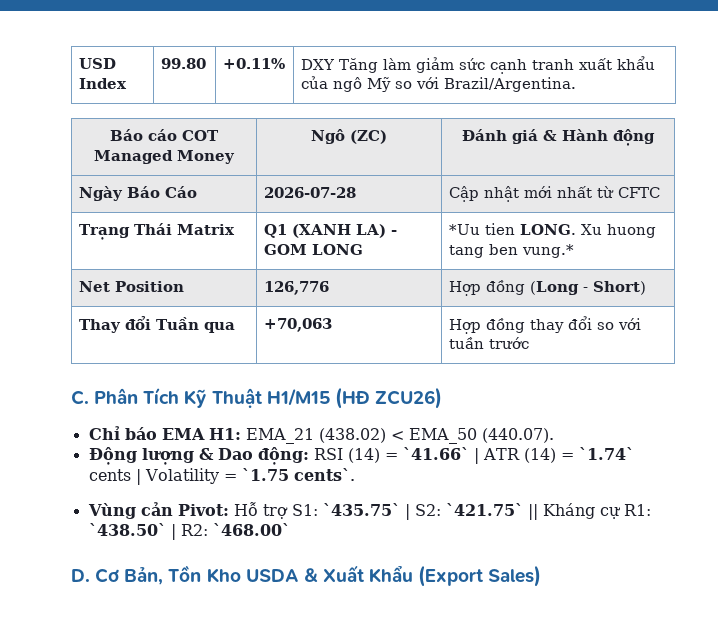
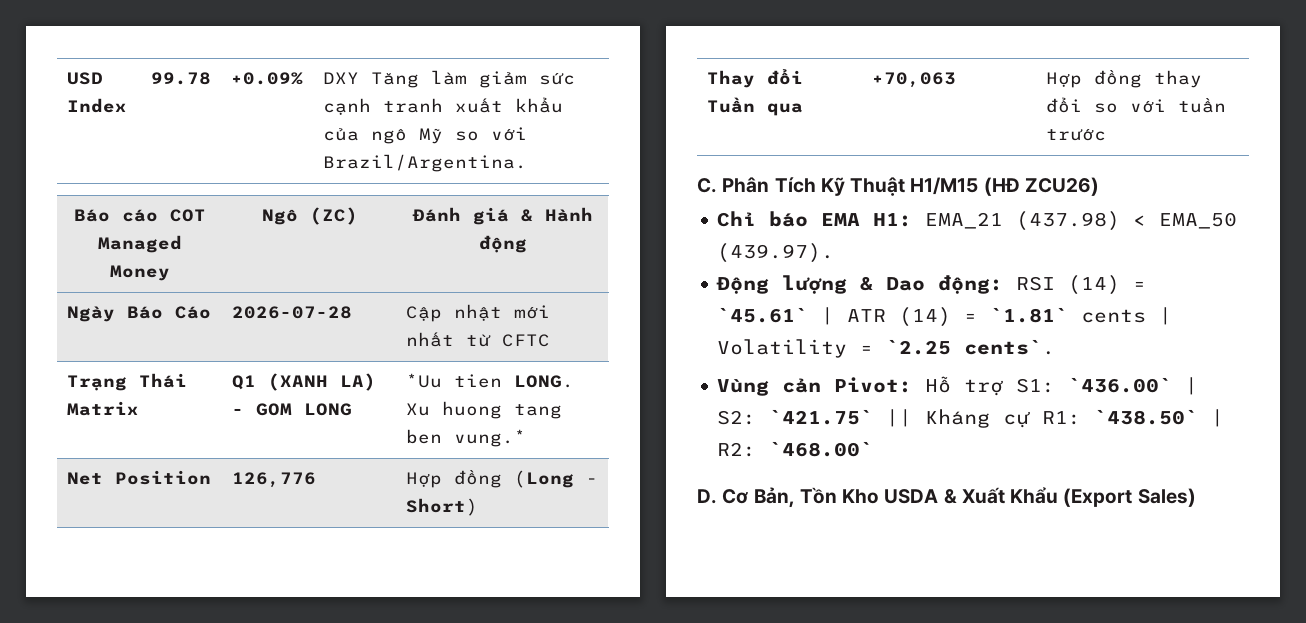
- USD Index | 99.80 | +0.11% | DXY Tăng làm giảm sức cạnh tranh xuất khẩu của ngô Mỹ so với Brazil/Argentina.
+ USD Index | 99.78 | +0.09% | DXY Tăng làm giảm sức cạnh tranh xuất khẩu của ngô Mỹ so với Brazil/Argentina.
- Chỉ báo EMA H1: EMA_21 (438.02) < EMA_50 (440.07).
+ Chỉ báo EMA H1: EMA_21 (437.98) < EMA_50 (439.97).
- Động lượng & Dao động: RSI (14) = `41.66` | ATR (14) = `1.74` cents | Volatility = `1.75 cents`.
+ Động lượng & Dao động: RSI (14) = `45.61` | ATR (14) = `1.81` cents | Volatility = `2.25 cents`.
- Vùng cản Pivot: Hỗ trợ S1: `435.75` | S2: `421.75` || Kháng cự R1: `438.50` | R2: `468.00`
+ Vùng cản Pivot: Hỗ trợ S1: `436.00` | S2: `421.75` || Kháng cự R1: `438.50` | R2: `468.00`

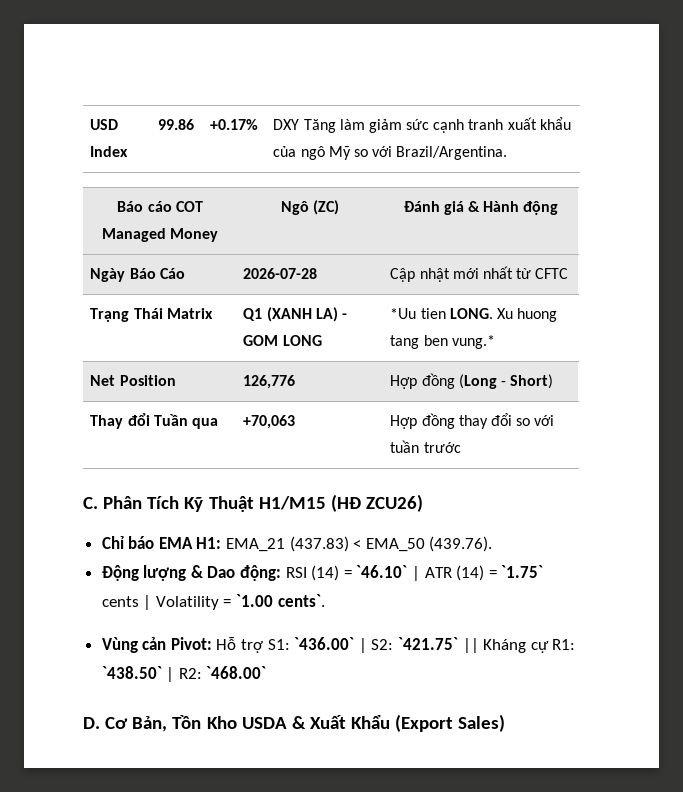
- USD Index | 99.78 | +0.09% | DXY Tăng làm giảm sức cạnh tranh xuất khẩu của ngô Mỹ so với Brazil/Argentina.
+ USD Index | 99.86 | +0.17% | DXY Tăng làm giảm sức cạnh tranh xuất khẩu của ngô Mỹ so với Brazil/Argentina.
- Chỉ báo EMA H1: EMA_21 (437.98) < EMA_50 (439.97).
+ Chỉ báo EMA H1: EMA_21 (437.83) < EMA_50 (439.76).
- Động lượng & Dao động: RSI (14) = `45.61` | ATR (14) = `1.81` cents | Volatility = `2.25 cents`.
+ Động lượng & Dao động: RSI (14) = `46.10` | ATR (14) = `1.75` cents | Volatility = `1.00 cents`.

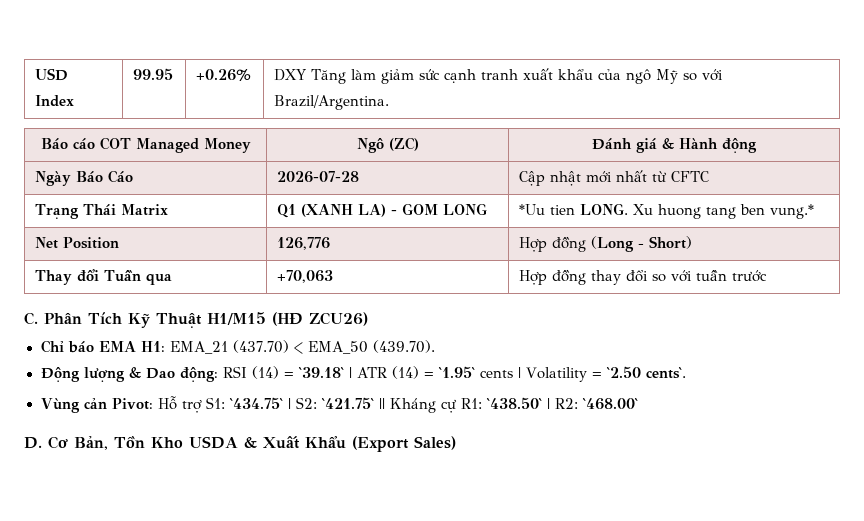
- USD Index | 99.86 | +0.17% | DXY Tăng làm giảm sức cạnh tranh xuất khẩu của ngô Mỹ so với Brazil/Argentina.
+ USD Index | 99.95 | +0.26% | DXY Tăng làm giảm sức cạnh tranh xuất khẩu của ngô Mỹ so với Brazil/Argentina.
- Chỉ báo EMA H1: EMA_21 (437.83) < EMA_50 (439.76).
+ Chỉ báo EMA H1: EMA_21 (437.70) < EMA_50 (439.70).
- Động lượng & Dao động: RSI (14) = `46.10` | ATR (14) = `1.75` cents | Volatility = `1.00 cents`.
+ Động lượng & Dao động: RSI (14) = `39.18` | ATR (14) = `1.95` cents | Volatility = `2.50 cents`.
- Vùng cản Pivot: Hỗ trợ S1: `436.00` | S2: `421.75` || Kháng cự R1: `438.50` | R2: `468.00`
+ Vùng cản Pivot: Hỗ trợ S1: `434.75` | S2: `421.75` || Kháng cự R1: `438.50` | R2: `468.00`

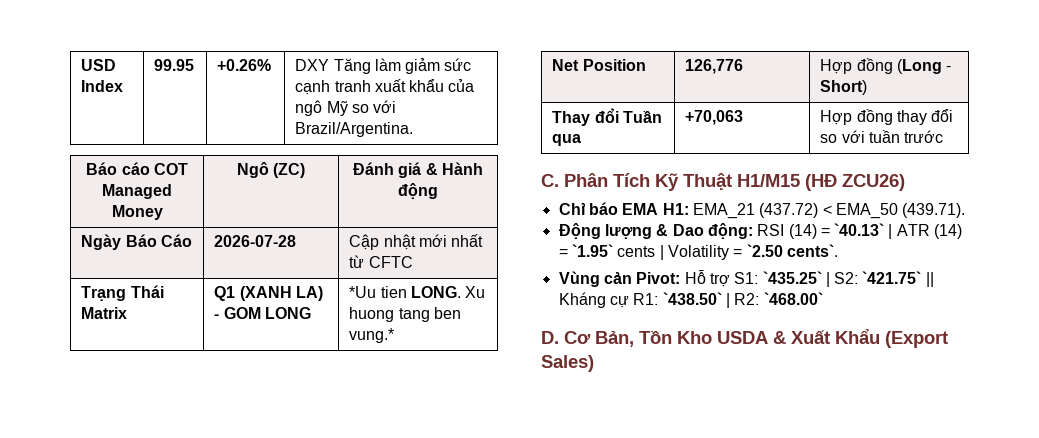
- Chỉ báo EMA H1: EMA_21 (437.70) < EMA_50 (439.70).
+ Chỉ báo EMA H1: EMA_21 (437.72) < EMA_50 (439.71).
- Động lượng & Dao động: RSI (14) = `39.18` | ATR (14) = `1.95` cents | Volatility = `2.50 cents`.
+ Động lượng & Dao động: RSI (14) = `40.13` | ATR (14) = `1.95` cents | Volatility = `2.50 cents`.
- Vùng cản Pivot: Hỗ trợ S1: `434.75` | S2: `421.75` || Kháng cự R1: `438.50` | R2: `468.00`
+ Vùng cản Pivot: Hỗ trợ S1: `435.25` | S2: `421.75` || Kháng cự R1: `438.50` | R2: `468.00`

